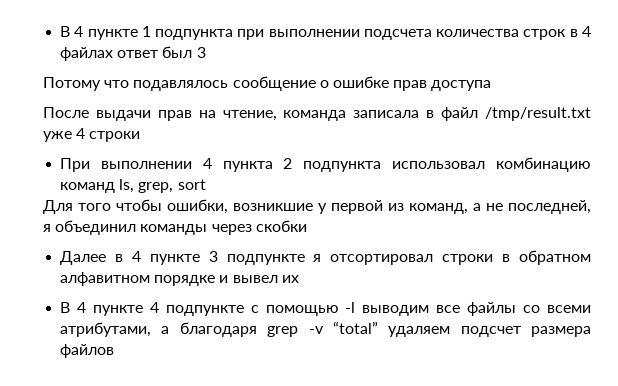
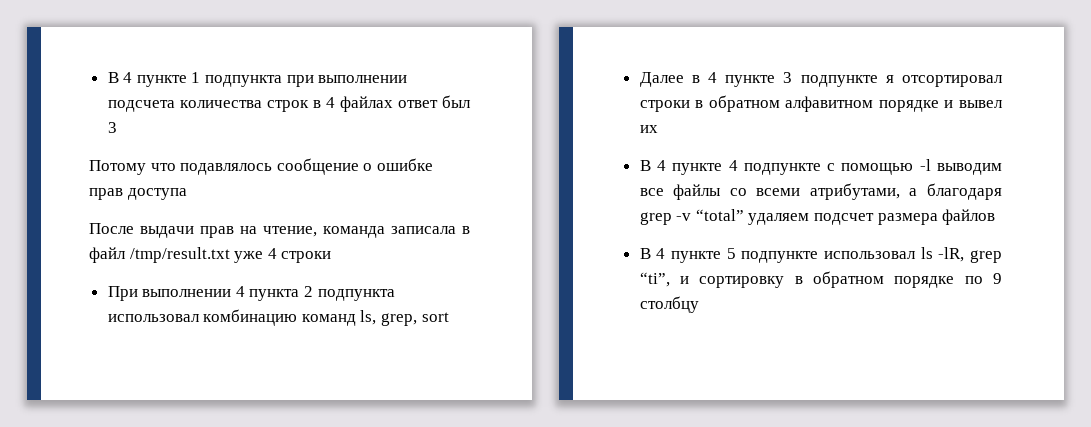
- Для того чтобы ошибки, возникшие у первой из команд, а не последней, я объединил команды через скобки
+ В 4 пункте 5 подпункте использовал ls -lR, grep “ti”, и сортировку в обратном порядке по 9 столбцу

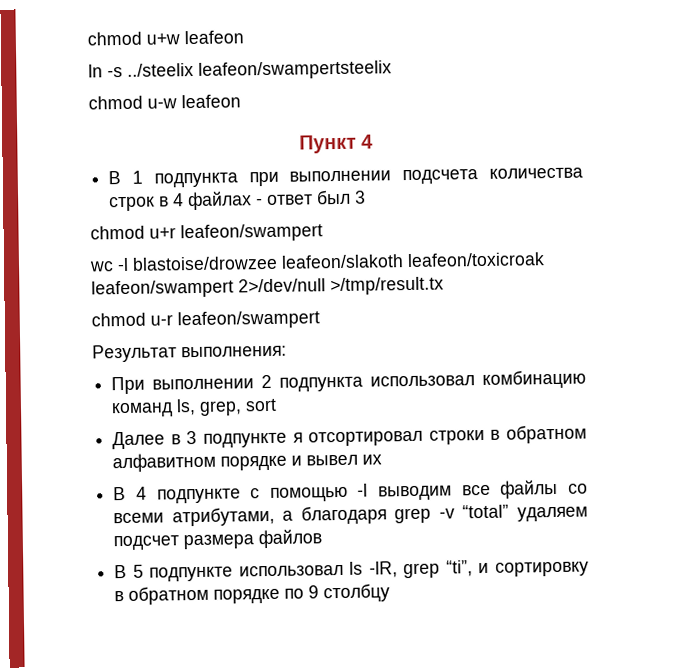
- В 4 пункте 1 подпункта при выполнении подсчета количества строк в 4 файлах ответ был 3
+ chmod u+w leafeon
+ ln -s ../steelix leafeon/swampertsteelix
+ chmod u-w leafeon
+ Пункт 4
+ В 1 подпункта при выполнении подсчета количества строк в 4 файлах - ответ был 3
- Потому что подавлялось сообщение о ошибке прав доступа
- После выдачи прав на чтение, команда записала в файл /tmp/result.txt уже 4 строки
+ chmod u+r leafeon/swampert
+ wc -l blastoise/drowzee leafeon/slakoth leafeon/toxicroak leafeon/swampert 2>/dev/null >/tmp/result.tx
+ chmod u-r leafeon/swampert
+ Результат выполнения:
- При выполнении 4 пункта 2 подпункта использовал комбинацию команд ls, grep, sort
+ При выполнении 2 подпункта использовал комбинацию команд ls, grep, sort
- Далее в 4 пункте 3 подпункте я отсортировал строки в обратном алфавитном порядке и вывел их
+ Далее в 3 подпункте я отсортировал строки в обратном алфавитном порядке и вывел их
- В 4 пункте 4 подпункте с помощью -l выводим все файлы со всеми атрибутами, а благодаря grep -v “total” удаляем подсчет размера файлов
+ В 4 подпункте с помощью -l выводим все файлы со всеми атрибутами, а благодаря grep -v “total” удаляем подсчет размера файлов
- В 4 пункте 5 подпункте использовал ls -lR, grep “ti”, и сортировку в обратном порядке по 9 столбцу
+ В 5 подпункте использовал ls -lR, grep “ti”, и сортировку в обратном порядке по 9 столбцу

